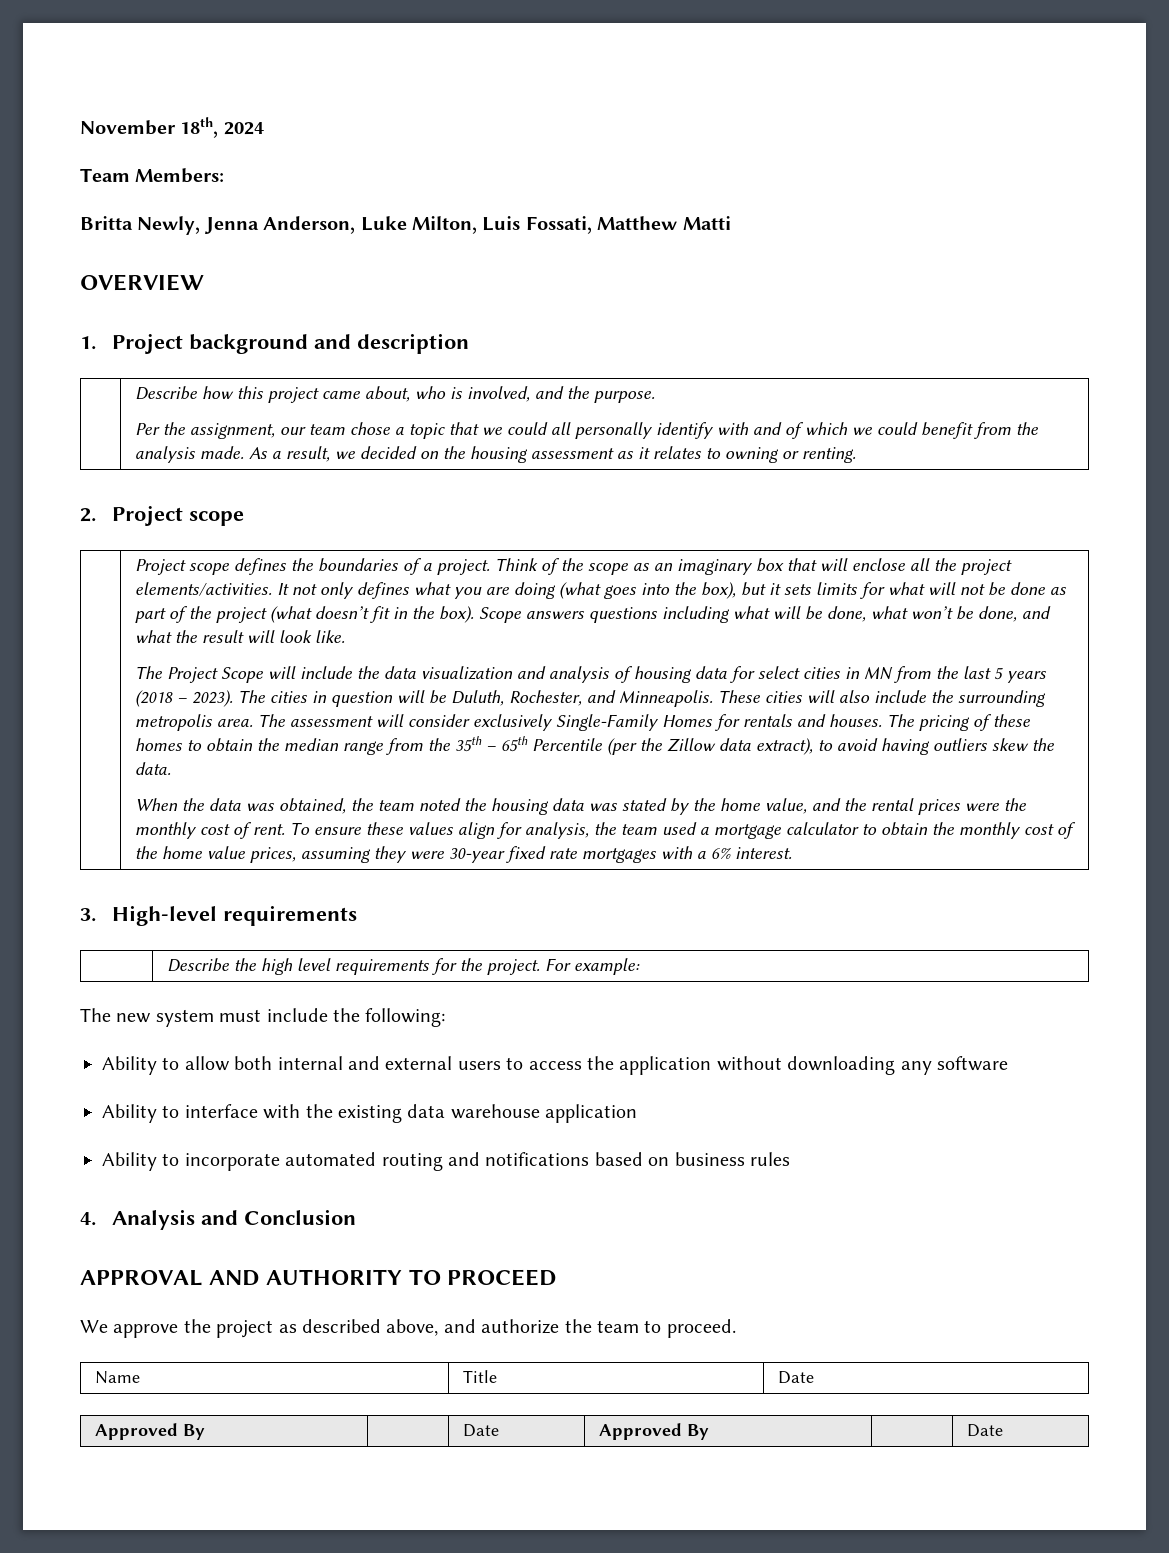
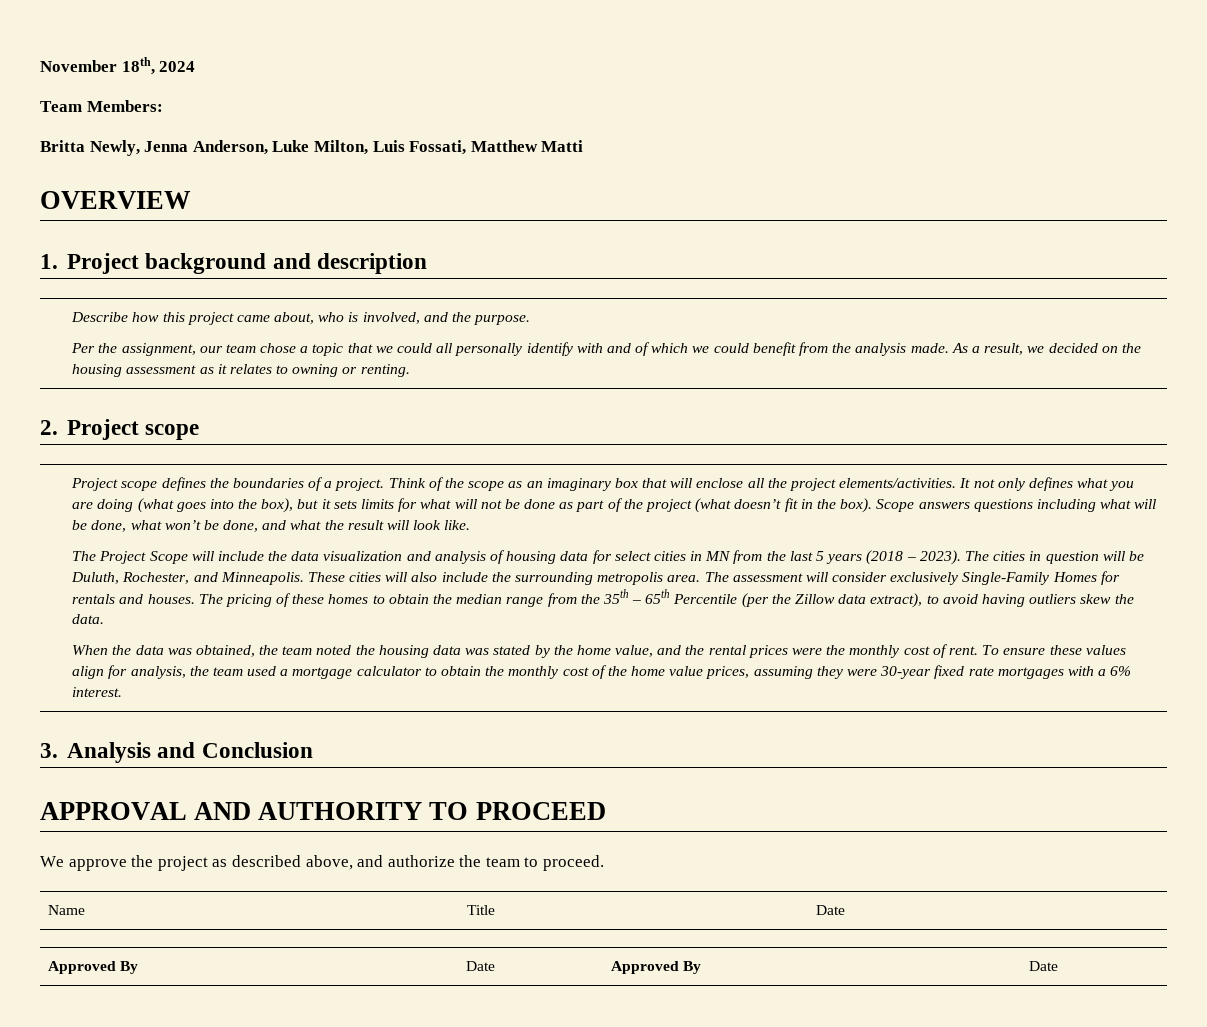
- 3. High-level requirements
- | Describe the high level requirements for the project. For example:
- The new system must include the following:
- Ability to allow both internal and external users to access the application without downloading any software
- Ability to interface with the existing data warehouse application
- Ability to incorporate automated routing and notifications based on business rules
- 4. Analysis and Conclusion
+ 3. Analysis and Conclusion

